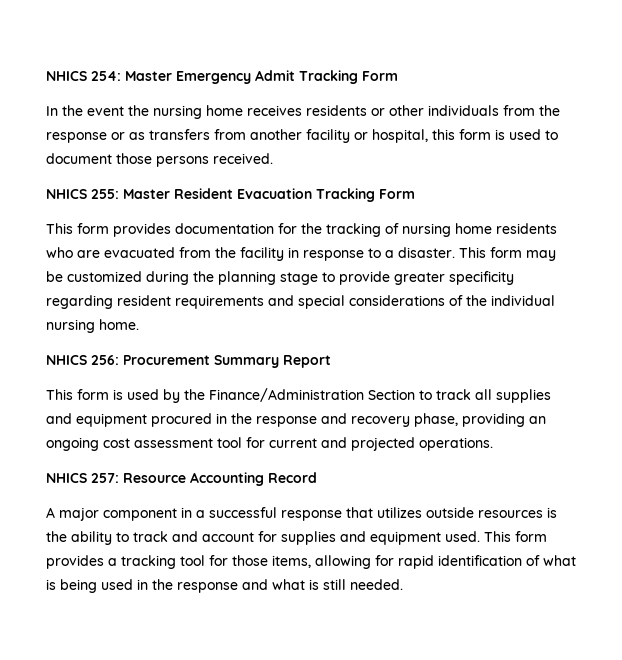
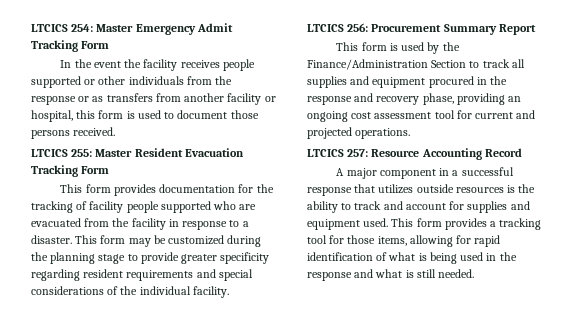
- NHICS 254: Master Emergency Admit Tracking Form
+ LTCICS 254: Master Emergency Admit Tracking Form
- In the event the nursing home receives residents or other individuals from the response or as transfers from another facility or hospital, this form is used to document those persons received.
+ In the event the facility receives people supported or other individuals from the response or as transfers from another facility or hospital, this form is used to document those persons received.
- NHICS 255: Master Resident Evacuation Tracking Form
+ LTCICS 255: Master Resident Evacuation Tracking Form
- This form provides documentation for the tracking of nursing home residents who are evacuated from the facility in response to a disaster.
+ This form provides documentation for the tracking of facility people supported who are evacuated from the facility in response to a disaster.
- This form may be customized during the planning stage to provide greater specificity regarding resident requirements and special considerations of the individual nursing home.
- NHICS 256: Procurement Summary Report
+ This form may be customized during the planning stage to provide greater specificity regarding resident requirements and special considerations of the individual facility.
+ LTCICS 256: Procurement Summary Report
- NHICS 257: Resource Accounting Record
+ LTCICS 257: Resource Accounting Record

